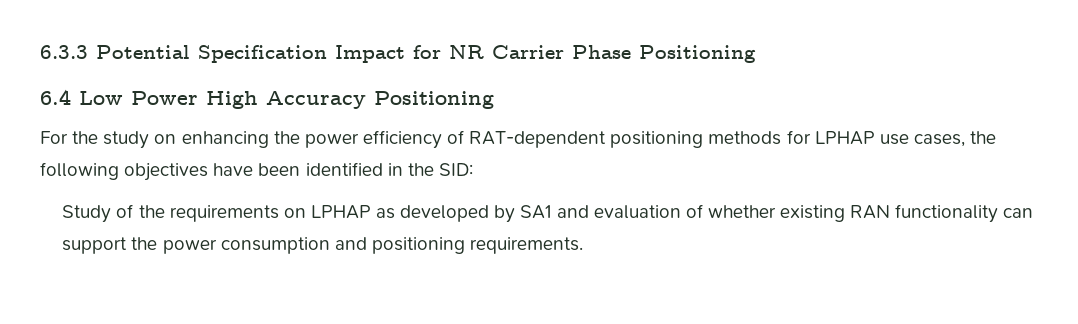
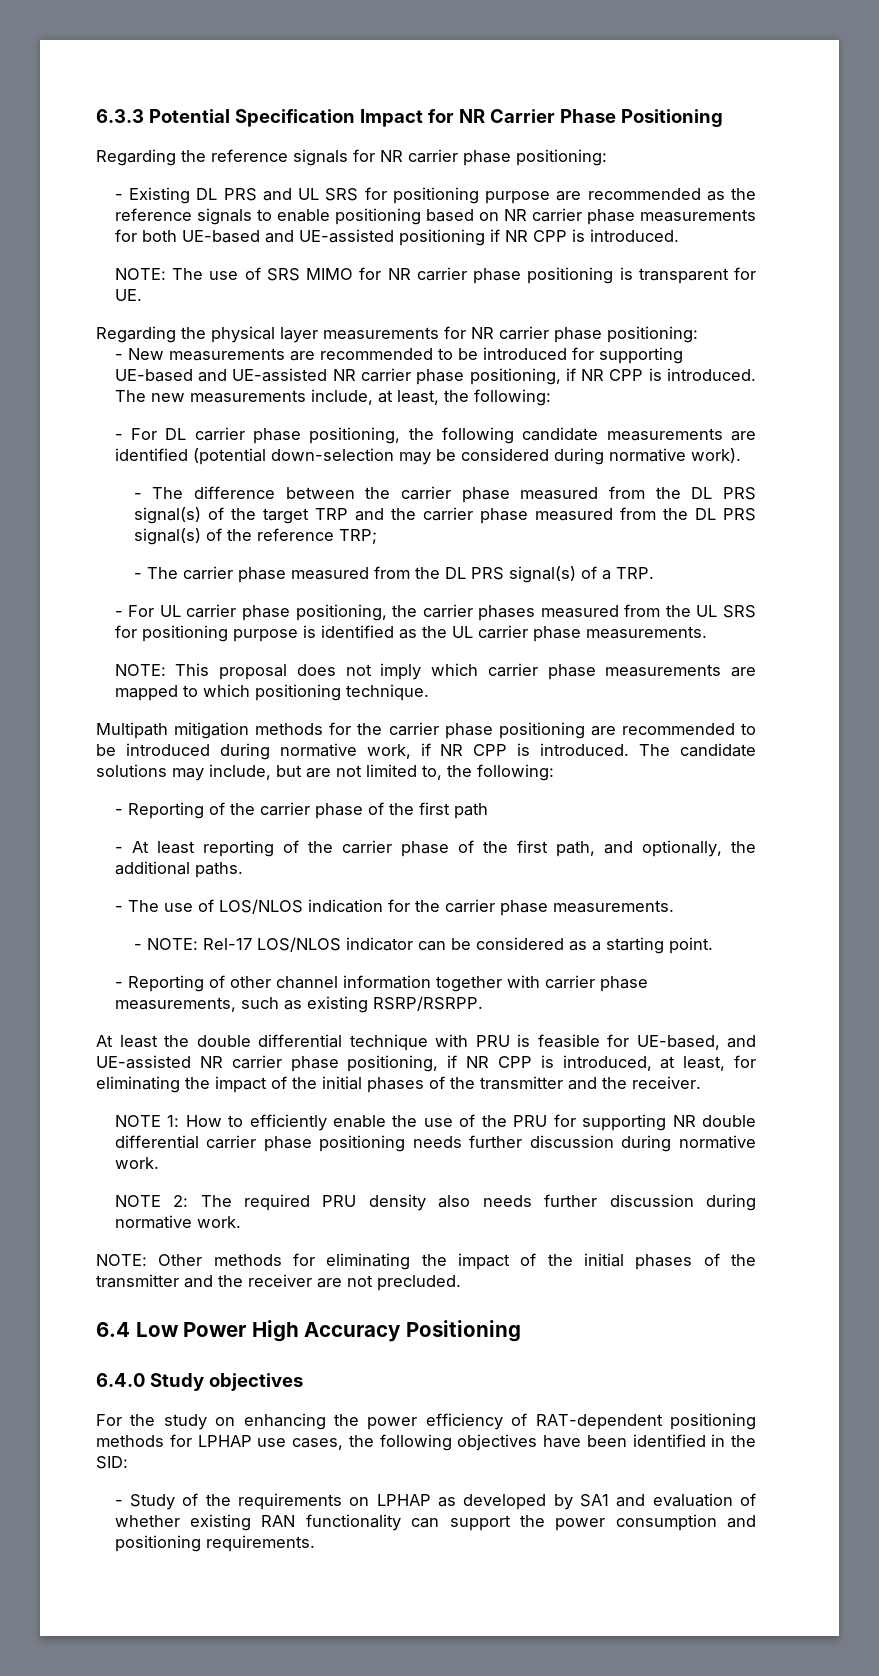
+ Regarding the reference signals for NR carrier phase positioning:
+ - Existing DL PRS and UL SRS for positioning purpose are recommended as the reference signals to enable positioning based on NR carrier phase measurements for both UE-based and UE-assisted positioning if NR CPP is introduced.
+ NOTE: The use of SRS MIMO for NR carrier phase positioning is transparent for UE.
+ Regarding the physical layer measurements for NR carrier phase positioning:
+ - New measurements are recommended to be introduced for supporting UE-based and UE-assisted NR carrier phase positioning, if NR CPP is introduced. The new measurements include, at least, the following:
+ - For DL carrier phase positioning, the following candidate measurements are identified (potential down-selection may be considered during normative work).
+ - The difference between the carrier phase measured from the DL PRS signal(s) of the target TRP and the carrier phase measured from the DL PRS signal(s) of the reference TRP;
+ - The carrier phase measured from the DL PRS signal(s) of a TRP.
+ - For UL carrier phase positioning, the carrier phases measured from the UL SRS for positioning purpose is identified as the UL carrier phase measurements.
+ NOTE: This proposal does not imply which carrier phase measurements are mapped to which positioning technique.
+ Multipath mitigation methods for the carrier phase positioning are recommended to be introduced during normative work, if NR CPP is introduced. The candidate solutions may include, but are not limited to, the following:
+ - Reporting of the carrier phase of the first path
+ - At least reporting of the carrier phase of the first path, and optionally, the additional paths.
+ - The use of LOS/NLOS indication for the carrier phase measurements.
+ - NOTE: Rel-17 LOS/NLOS indicator can be considered as a starting point.
+ - Reporting of other channel information together with carrier phase measurements, such as existing RSRP/RSRPP.
+ At least the double differential technique with PRU is feasible for UE-based, and UE-assisted NR carrier phase positioning, if NR CPP is introduced, at least, for eliminating the impact of the initial phases of the transmitter and the receiver.
+ NOTE 1: How to efficiently enable the use of the PRU for supporting NR double differential carrier phase positioning needs further discussion during normative work.
+ NOTE 2: The required PRU density also needs further discussion during normative work.
+ NOTE: Other methods for eliminating the impact of the initial phases of the transmitter and the receiver are not precluded.
+ 6.4.0 Study objectives
- Study of the requirements on LPHAP as developed by SA1 and evaluation of whether existing RAN functionality can support the power consumption and positioning requirements.
+ - Study of the requirements on LPHAP as developed by SA1 and evaluation of whether existing RAN functionality can support the power consumption and positioning requirements.

